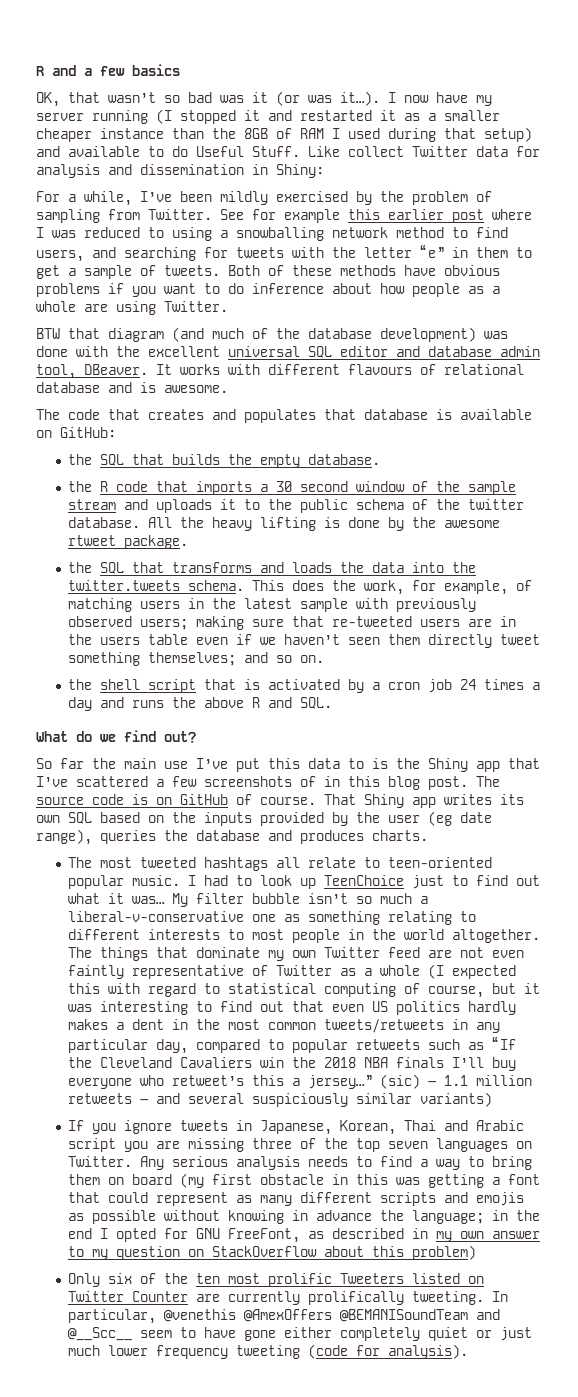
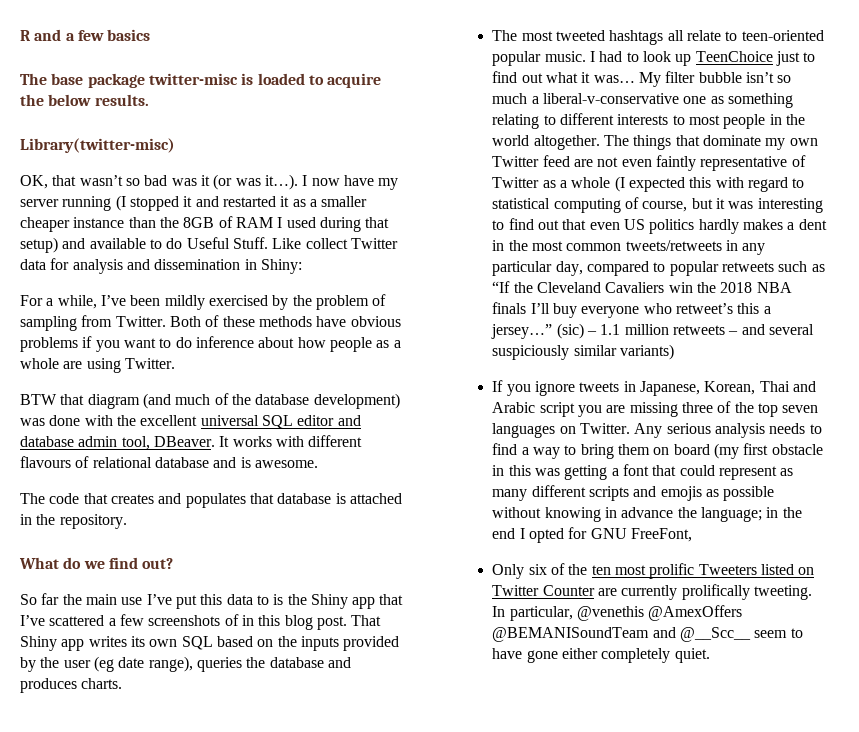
+ The base package twitter-misc is loaded to acquire the below results.
+ Library(twitter-misc)
- See for example this earlier post where I was reduced to using a snowballing network method to find users, and searching for tweets with the letter “e” in them to get a sample of tweets.
- The code that creates and populates that database is available on GitHub:
- the SQL that builds the empty database.
- the R code that imports a 30 second window of the sample stream and uploads it to the public schema of the twitter database. All the heavy lifting is done by the awesome rtweet package.
- the SQL that transforms and loads the data into the twitter.tweets schema. This does the work, for example, of matching users in the latest sample with previously observed users; making sure that re-tweeted users are in the users table even if we haven’t seen them directly tweet something themselves; and so on.
- the shell script that is activated by a cron job 24 times a day and runs the above R and SQL.
+ The code that creates and populates that database is attached in the repository.
- The source code is on GitHub of course.
- Any serious analysis needs to find a way to bring them on board (my first obstacle in this was getting a font that could represent as many different scripts and emojis as possible without knowing in advance the language; in the end I opted for GNU FreeFont, as described in my own answer to my question on StackOverflow about this problem)
+ Any serious analysis needs to find a way to bring them on board (my first obstacle in this was getting a font that could represent as many different scripts and emojis as possible without knowing in advance the language; in the end I opted for GNU FreeFont,
- In particular, @venethis @AmexOffers @BEMANISoundTeam and @__Scc__ seem to have gone either completely quiet or just much lower frequency tweeting (code for analysis).
+ In particular, @venethis @AmexOffers @BEMANISoundTeam and @__Scc__ seem to have gone either completely quiet.

